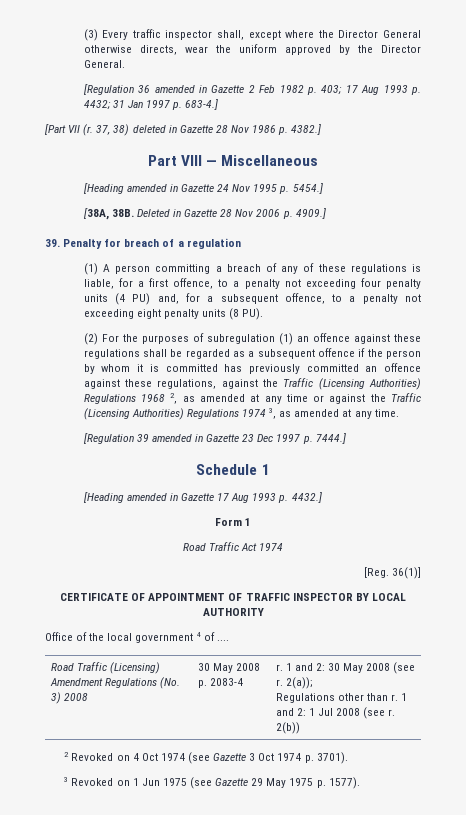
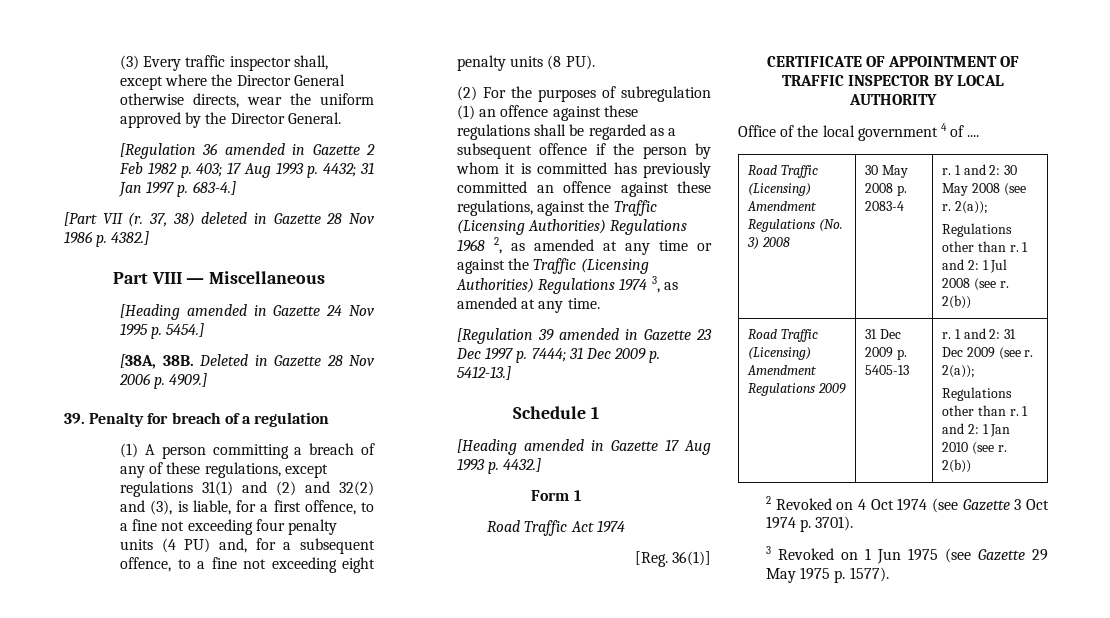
- (1) A person committing a breach of any of these regulations is liable, for a first offence, to a penalty not exceeding four penalty units (4 PU) and, for a subsequent offence, to a penalty not exceeding eight penalty units (8 PU).
+ (1) A person committing a breach of any of these regulations, except regulations 31(1) and (2) and 32(2) and (3), is liable, for a first offence, to a fine not exceeding four penalty units (4 PU) and, for a subsequent offence, to a fine not exceeding eight penalty units (8 PU).
- [Regulation 39 amended in Gazette 23 Dec 1997 p. 7444.]
+ [Regulation 39 amended in Gazette 23 Dec 1997 p. 7444; 31 Dec 2009 p. 5412-13.]
+ Road Traffic (Licensing) Amendment Regulations 2009 | 31 Dec 2009 p. 5405-13 | r. 1 and 2: 31 Dec 2009 (see r. 2(a));
+ Regulations other than r. 1 and 2: 1 Jan 2010 (see r. 2(b))

